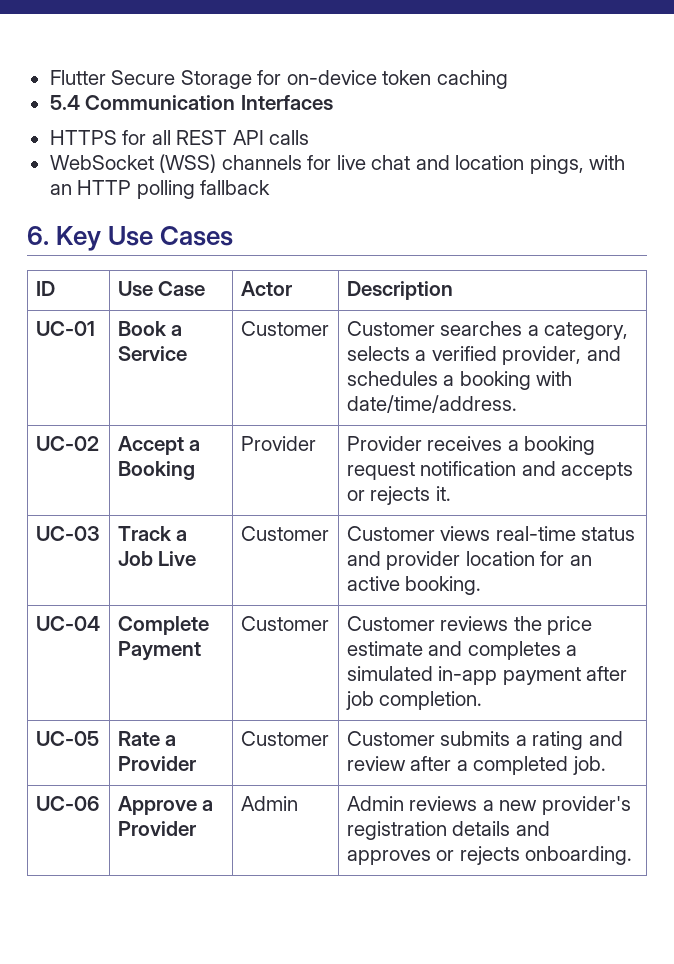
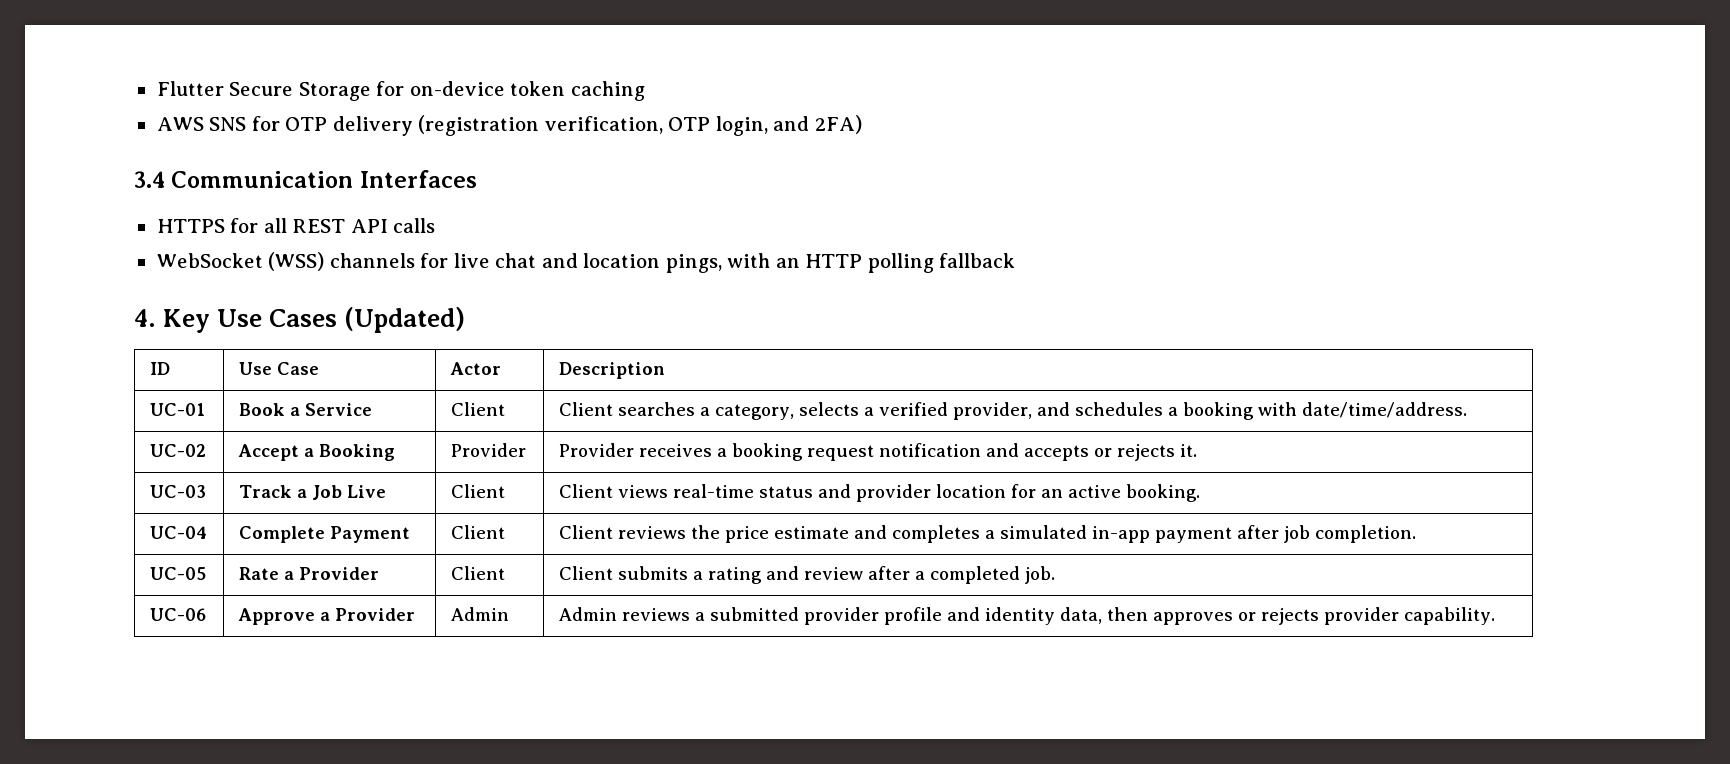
- 5.4 Communication Interfaces
+ AWS SNS for OTP delivery (registration verification, OTP login, and 2FA)
+ 3.4 Communication Interfaces
- 6. Key Use Cases
+ 4. Key Use Cases (Updated)
- UC-01 | Book a Service | Customer | Customer searches a category, selects a verified provider, and schedules a booking with date/time/address.
+ UC-01 | Book a Service | Client | Client searches a category, selects a verified provider, and schedules a booking with date/time/address.
- UC-03 | Track a Job Live | Customer | Customer views real-time status and provider location for an active booking.
+ UC-03 | Track a Job Live | Client | Client views real-time status and provider location for an active booking.
- UC-04 | Complete Payment | Customer | Customer reviews the price estimate and completes a simulated in-app payment after job completion.
+ UC-04 | Complete Payment | Client | Client reviews the price estimate and completes a simulated in-app payment after job completion.
- UC-05 | Rate a Provider | Customer | Customer submits a rating and review after a completed job.
+ UC-05 | Rate a Provider | Client | Client submits a rating and review after a completed job.
- UC-06 | Approve a Provider | Admin | Admin reviews a new provider's registration details and approves or rejects onboarding.
+ UC-06 | Approve a Provider | Admin | Admin reviews a submitted provider profile and identity data, then approves or rejects provider capability.

